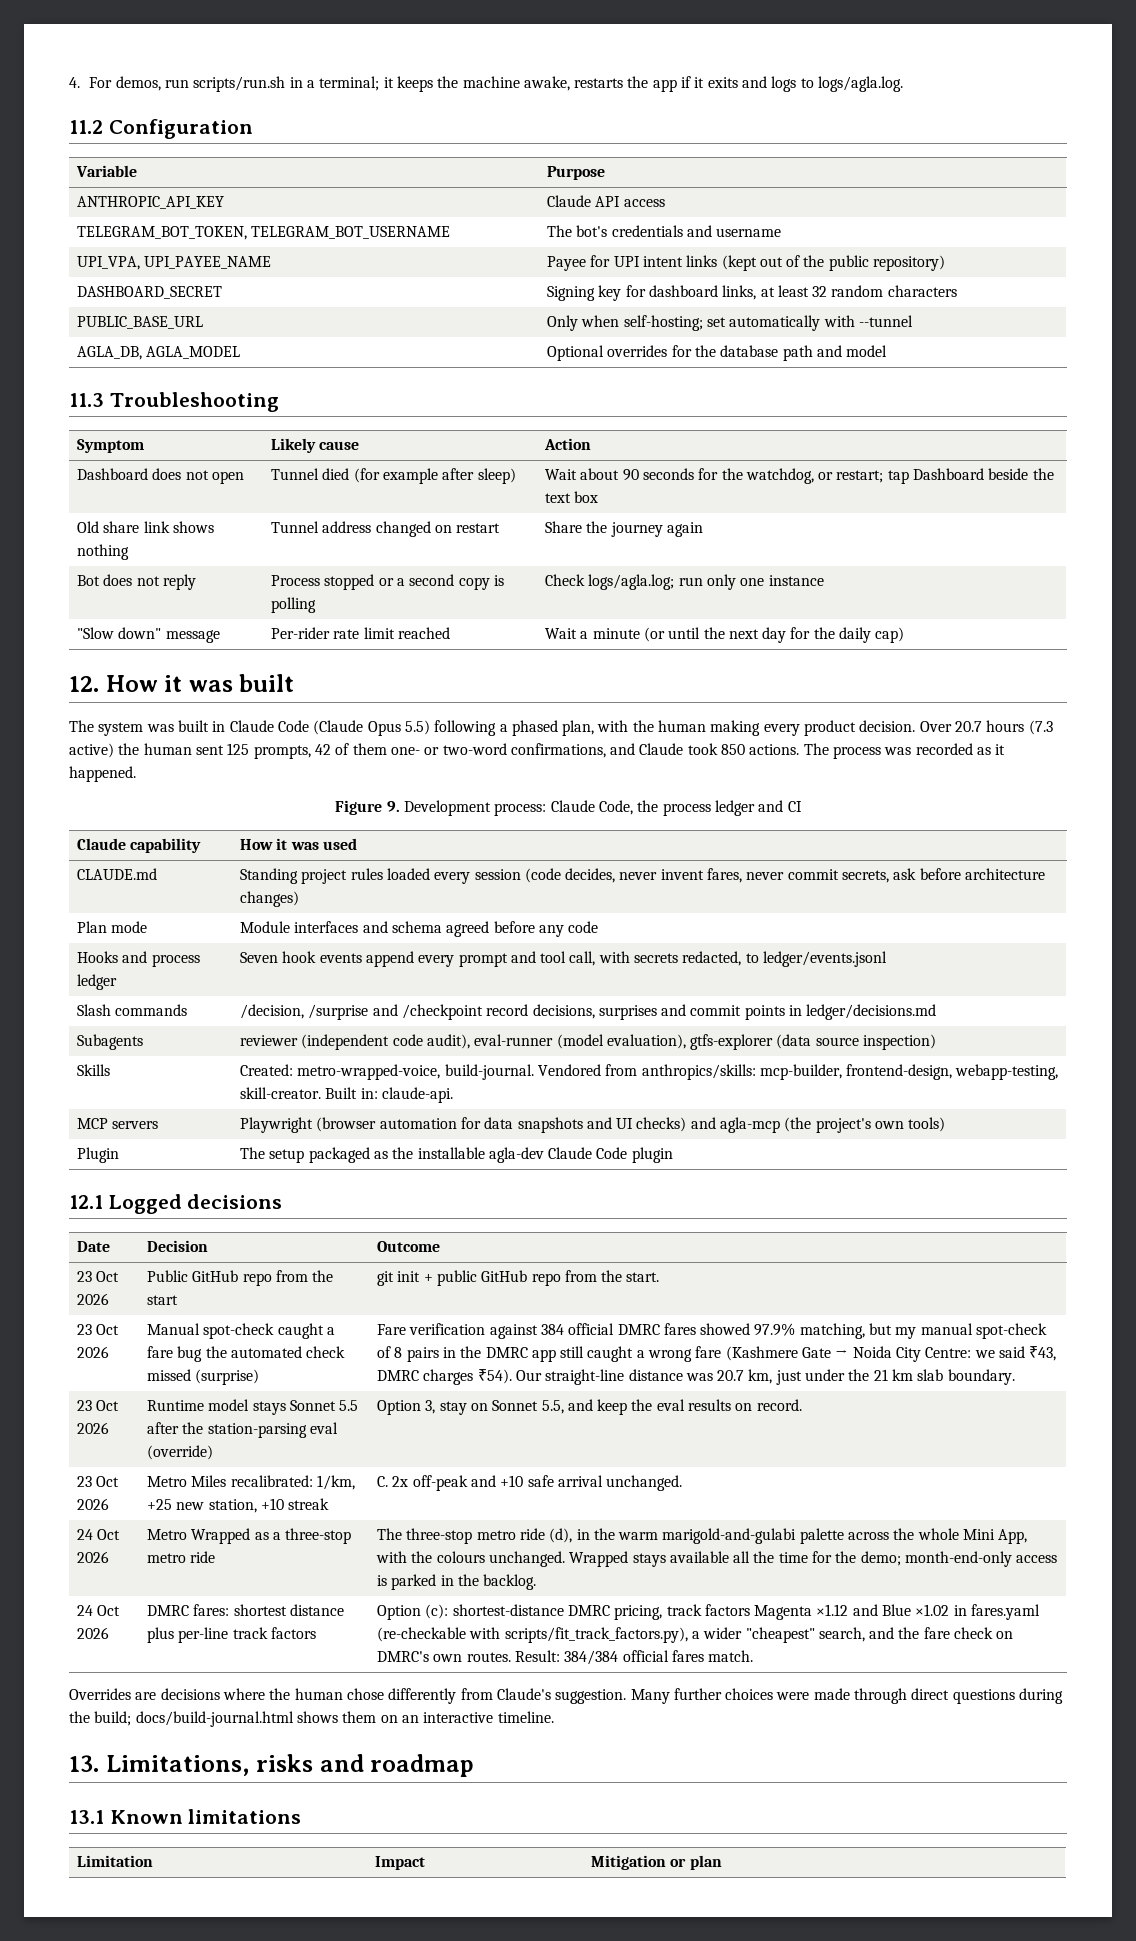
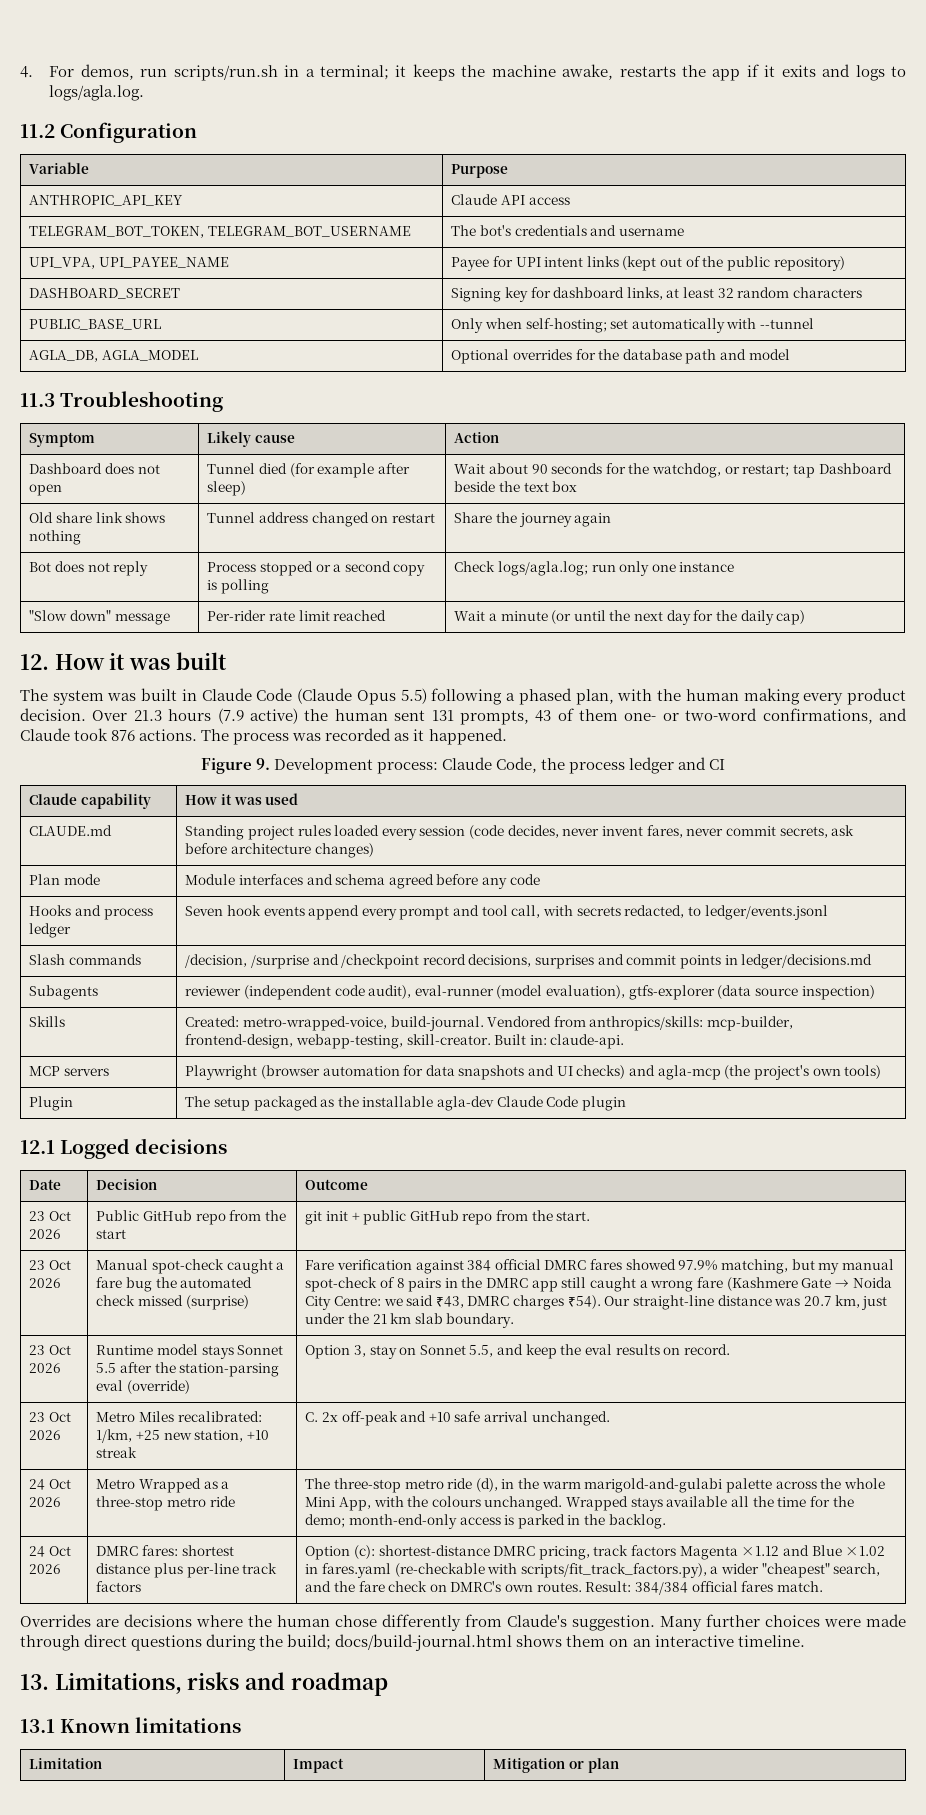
- Over 20.7 hours (7.3 active) the human sent 125 prompts, 42 of them one- or two-word confirmations, and Claude took 850 actions.
+ Over 21.3 hours (7.9 active) the human sent 131 prompts, 43 of them one- or two-word confirmations, and Claude took 876 actions.

